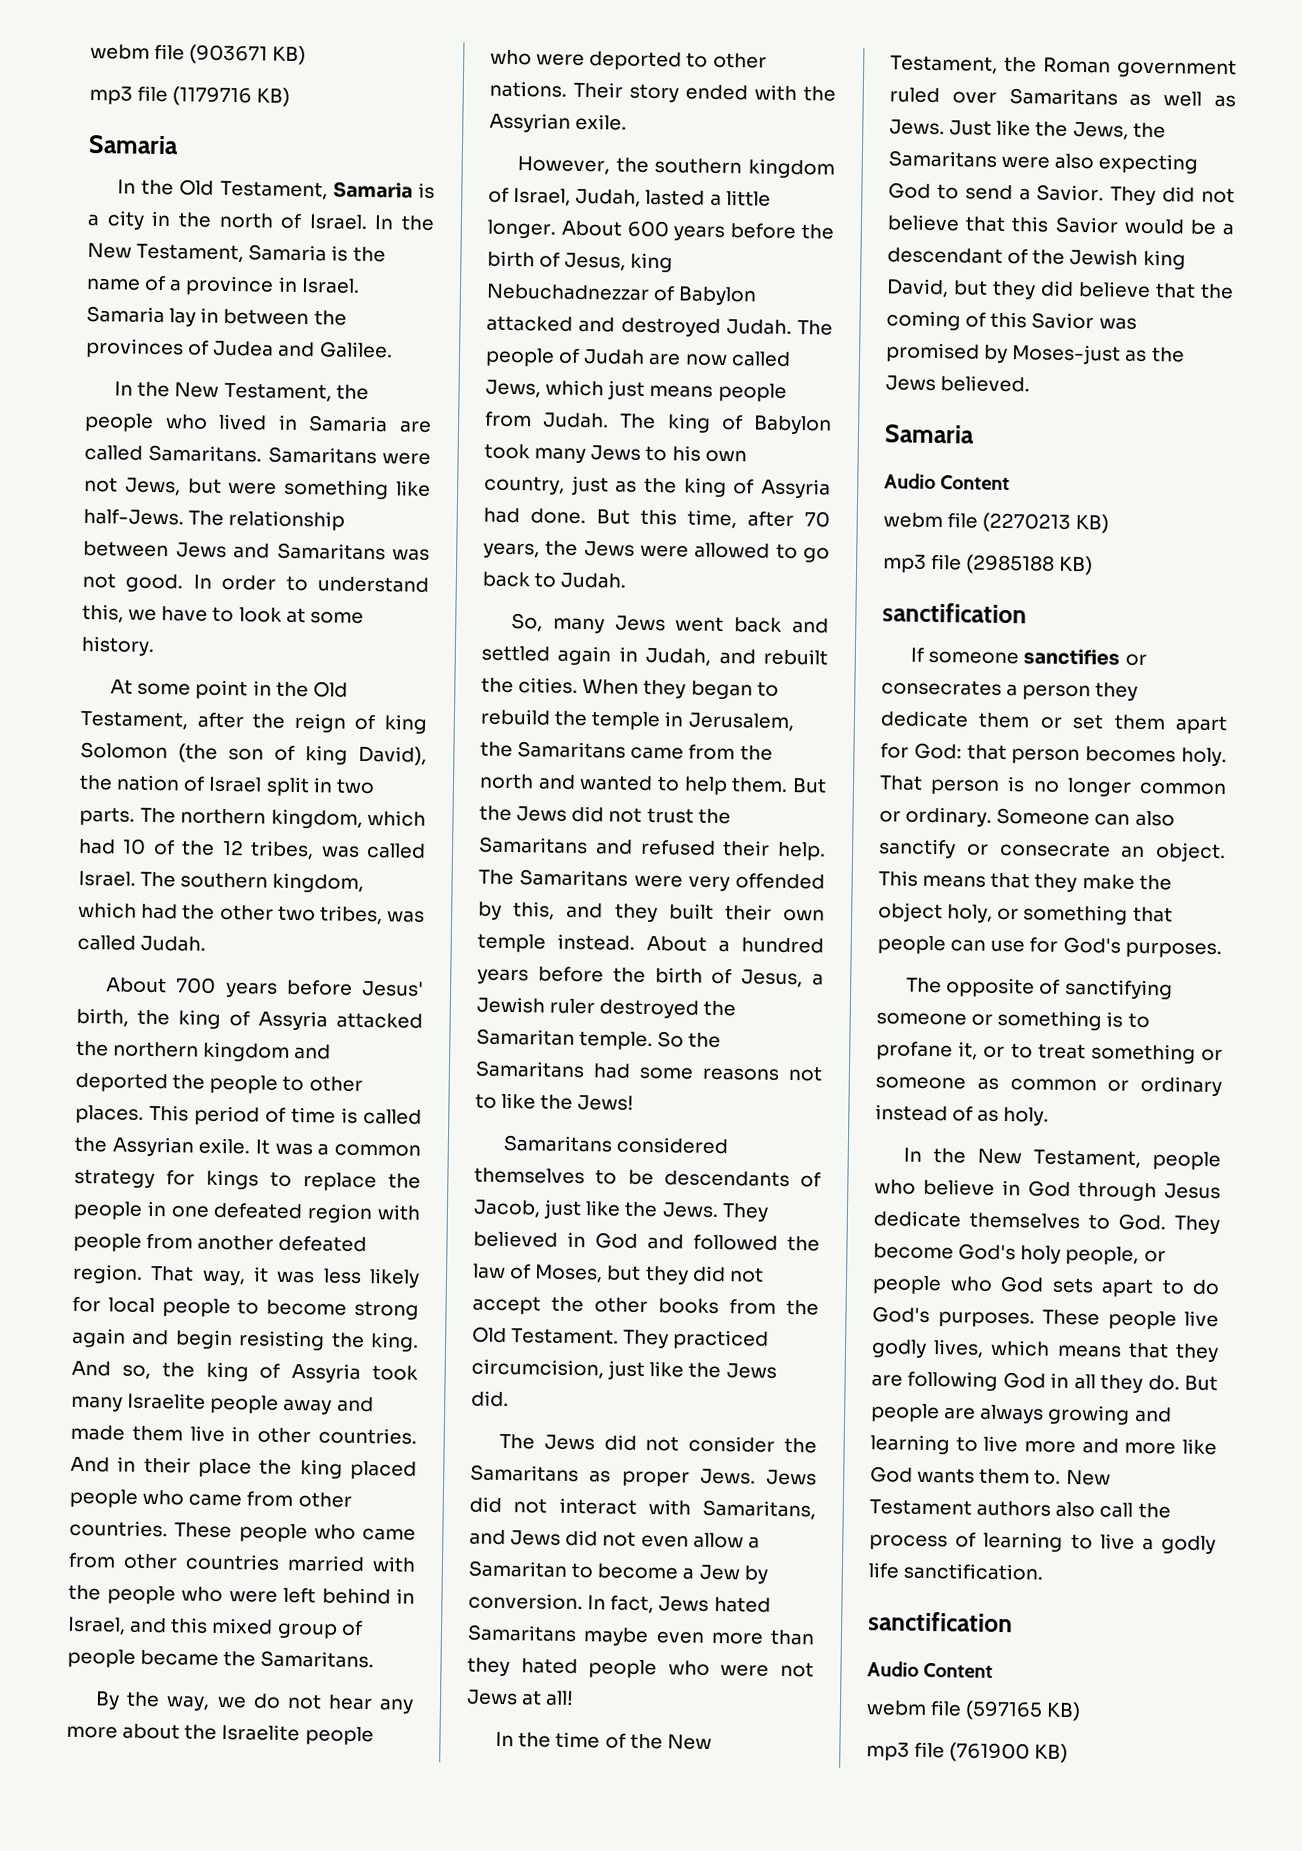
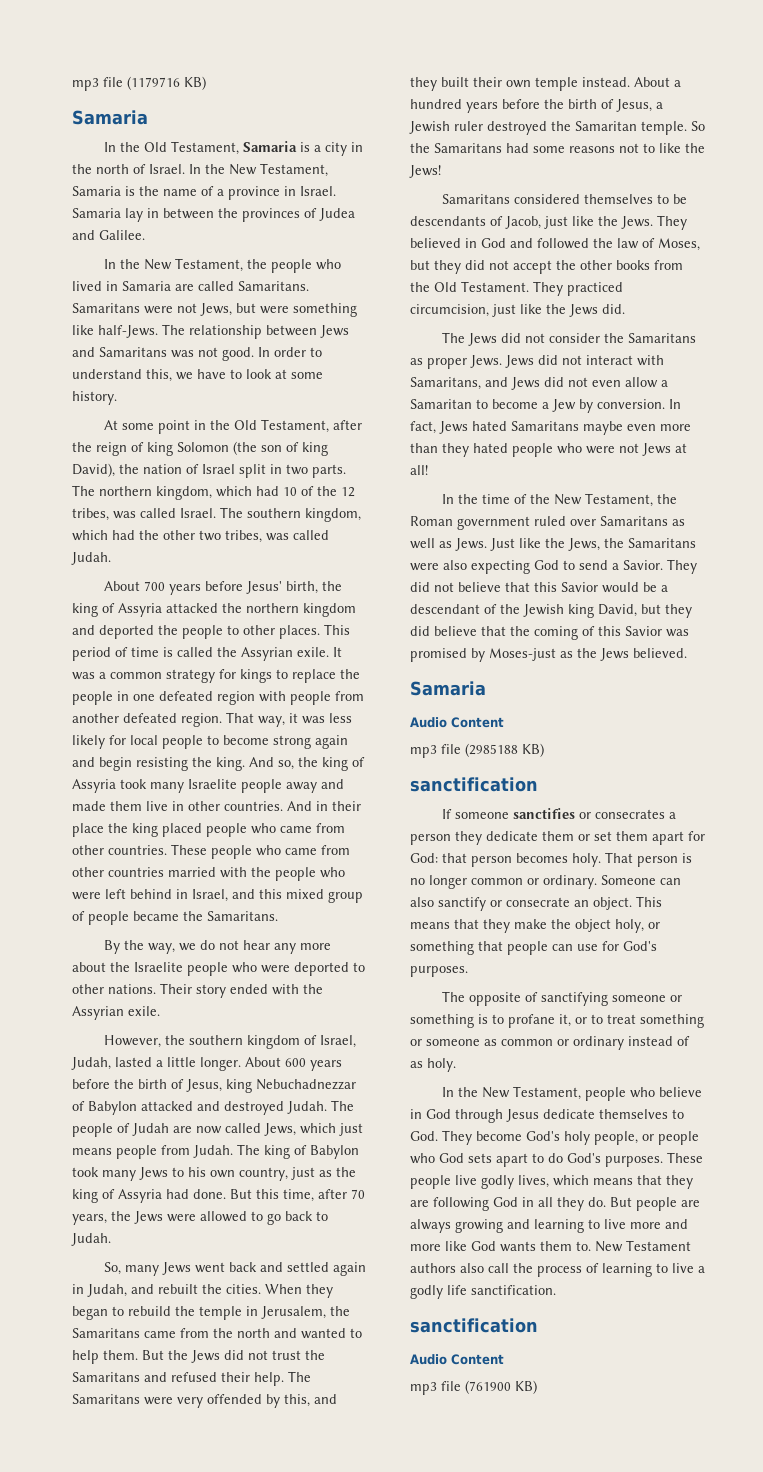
- webm file (903671 KB)
- webm file (2270213 KB)
- webm file (597165 KB)

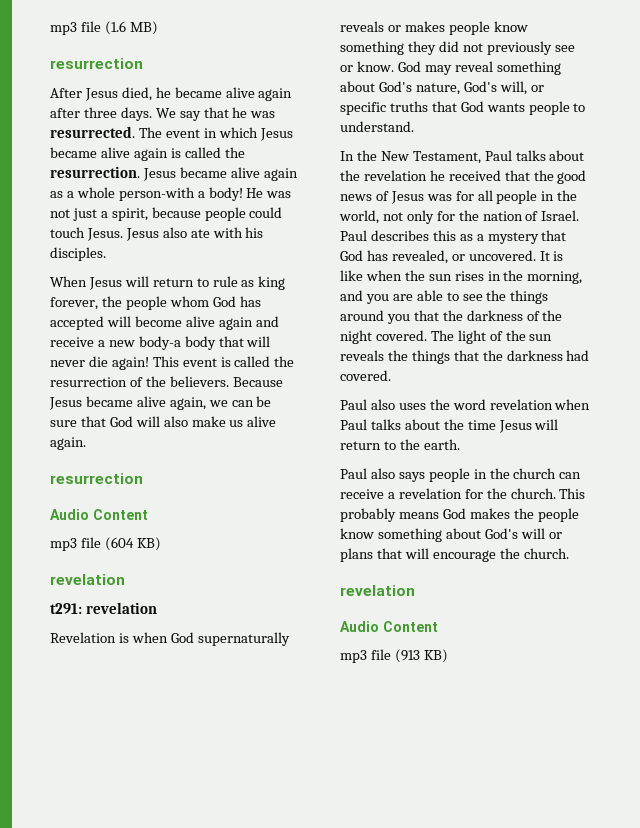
- mp3 file (1179716 KB)
- Samaria
- In the Old Testament, Samaria is a city in the north of Israel. In the New Testament, Samaria is the name of a province in Israel. Samaria lay in between the provinces of Judea and Galilee.
- In the New Testament, the people who lived in Samaria are called Samaritans. Samaritans were not Jews, but were something like half-Jews. The relationship between Jews and Samaritans was not good. In order to understand this, we have to look at some history.
- At some point in the Old Testament, after the reign of king Solomon (the son of king David), the nation of Israel split in two parts. The northern kingdom, which had 10 of the 12 tribes, was called Israel. The southern kingdom, which had the other two tribes, was called Judah.
- About 700 years before Jesus' birth, the king of Assyria attacked the northern kingdom and deported the people to other places. This period of time is called the Assyrian exile. It was a common strategy for kings to replace the people in one defeated region with people from another defeated region. That way, it was less likely for local people to become strong again and begin resisting the king. And so, the king of Assyria took many Israelite people away and made them live in other countries. And in their place the king placed people who came from other countries. These people who came from other countries married with the people who were left behind in Israel, and this mixed group of people became the Samaritans.
- By the way, we do not hear any more about the Israelite people who were deported to other nations. Their story ended with the Assyrian exile.
- However, the southern kingdom of Israel, Judah, lasted a little longer. About 600 years before the birth of Jesus, king Nebuchadnezzar of Babylon attacked and destroyed Judah. The people of Judah are now called Jews, which just means people from Judah. The king of Babylon took many Jews to his own country, just as the king of Assyria had done. But this time, after 70 years, the Jews were allowed to go back to Judah.
- So, many Jews went back and settled again in Judah, and rebuilt the cities. When they began to rebuild the temple in Jerusalem, the Samaritans came from the north and wanted to help them. But the Jews did not trust the Samaritans and refused their help. The Samaritans were very offended by this, and they built their own temple instead. About a hundred years before the birth of Jesus, a Jewish ruler destroyed the Samaritan temple. So the Samaritans had some reasons not to like the Jews!
- Samaritans considered themselves to be descendants of Jacob, just like the Jews. They believed in God and followed the law of Moses, but they did not accept the other books from the Old Testament. They practiced circumcision, just like the Jews did.
- The Jews did not consider the Samaritans as proper Jews. Jews did not interact with Samaritans, and Jews did not even allow a Samaritan to become a Jew by conversion. In fact, Jews hated Samaritans maybe even more than they hated people who were not Jews at all!
- In the time of the New Testament, the Roman government ruled over Samaritans as well as Jews. Just like the Jews, the Samaritans were also expecting God to send a Savior. They did not believe that this Savior would be a descendant of the Jewish king David, but they did believe that the coming of this Savior was promised by Moses-just as the Jews believed.
- Samaria
+ mp3 file (1.6 MB)
+ resurrection
+ After Jesus died, he became alive again after three days. We say that he was resurrected. The event in which Jesus became alive again is called the resurrection. Jesus became alive again as a whole person-with a body! He was not just a spirit, because people could touch Jesus. Jesus also ate with his disciples.
+ When Jesus will return to rule as king forever, the people whom God has accepted will become alive again and receive a new body-a body that will never die again! This event is called the resurrection of the believers. Because Jesus became alive again, we can be sure that God will also make us alive again.
+ resurrection
  Audio Content
- mp3 file (2985188 KB)
- sanctification
- If someone sanctifies or consecrates a person they dedicate them or set them apart for God: that person becomes holy. That person is no longer common or ordinary. Someone can also sanctify or consecrate an object. This means that they make the object holy, or something that people can use for God's purposes.
- The opposite of sanctifying someone or something is to profane it, or to treat something or someone as common or ordinary instead of as holy.
- In the New Testament, people who believe in God through Jesus dedicate themselves to God. They become God's holy people, or people who God sets apart to do God's purposes. These people live godly lives, which means that they are following God in all they do. But people are always growing and learning to live more and more like God wants them to. New Testament authors also call the process of learning to live a godly life sanctification.
- sanctification
+ mp3 file (604 KB)
+ revelation
+ t291: revelation
+ Revelation is when God supernaturally reveals or makes people know something they did not previously see or know. God may reveal something about God's nature, God's will, or specific truths that God wants people to understand.
+ In the New Testament, Paul talks about the revelation he received that the good news of Jesus was for all people in the world, not only for the nation of Israel. Paul describes this as a mystery that God has revealed, or uncovered. It is like when the sun rises in the morning, and you are able to see the things around you that the darkness of the night covered. The light of the sun reveals the things that the darkness had covered.
+ Paul also uses the word revelation when Paul talks about the time Jesus will return to the earth.
+ Paul also says people in the church can receive a revelation for the church. This probably means God makes the people know something about God's will or plans that will encourage the church.
+ revelation
  Audio Content
- mp3 file (761900 KB)
+ mp3 file (913 KB)

